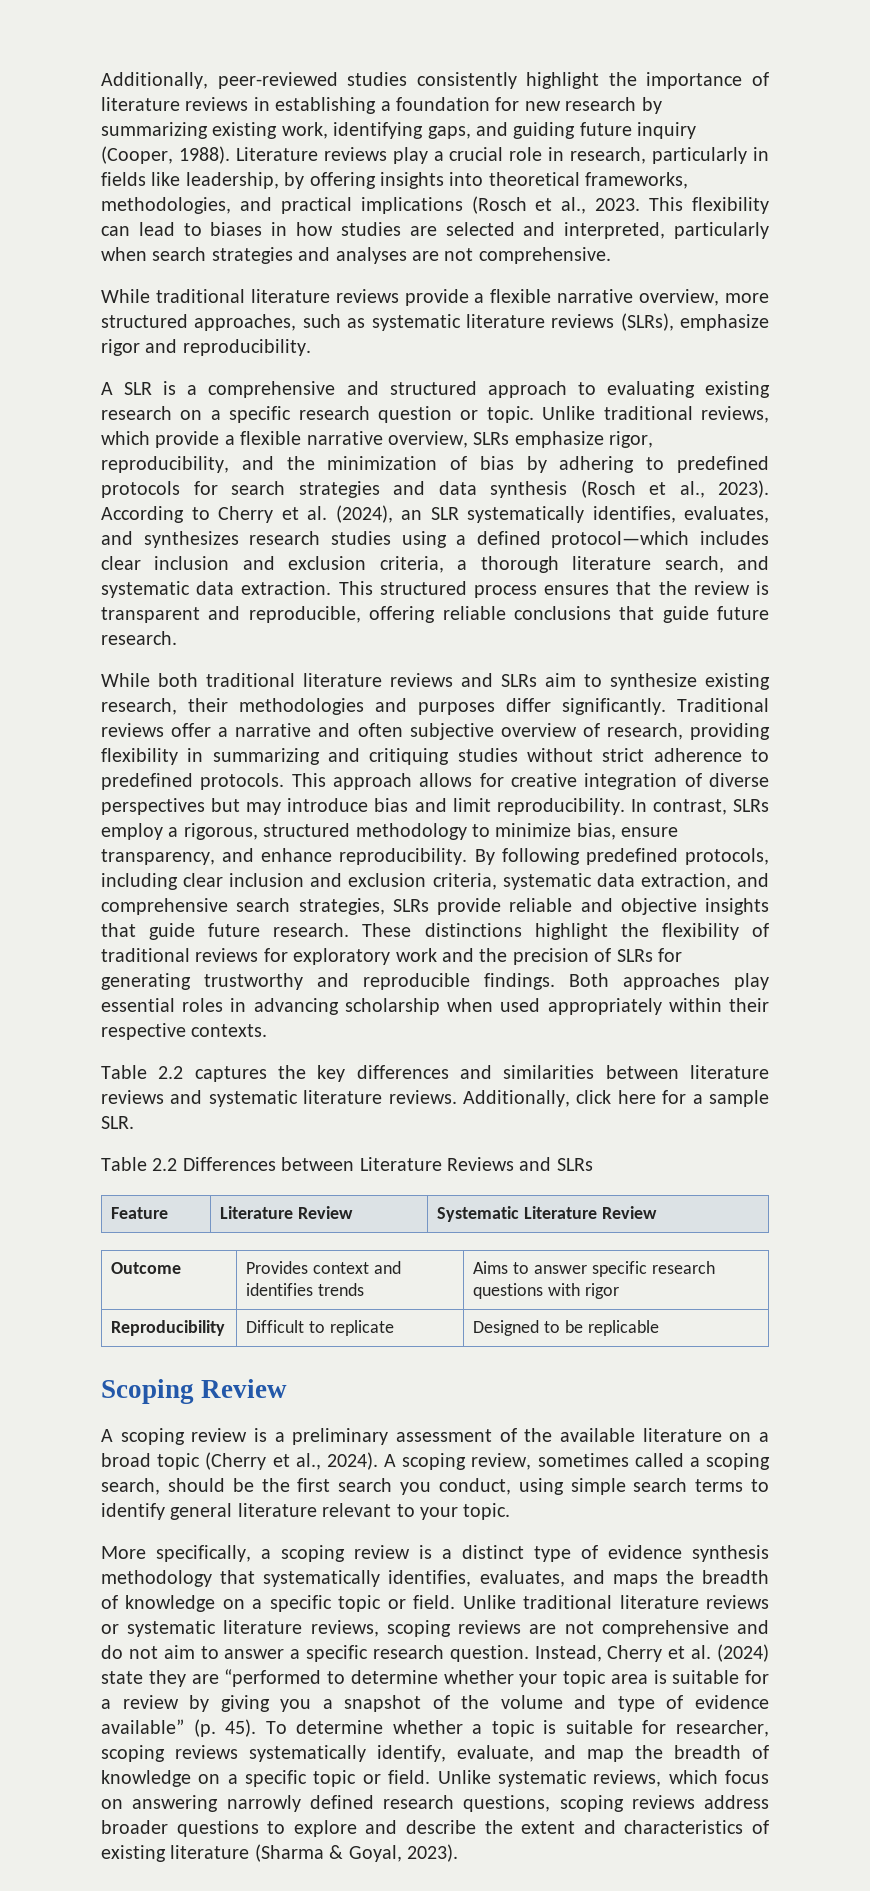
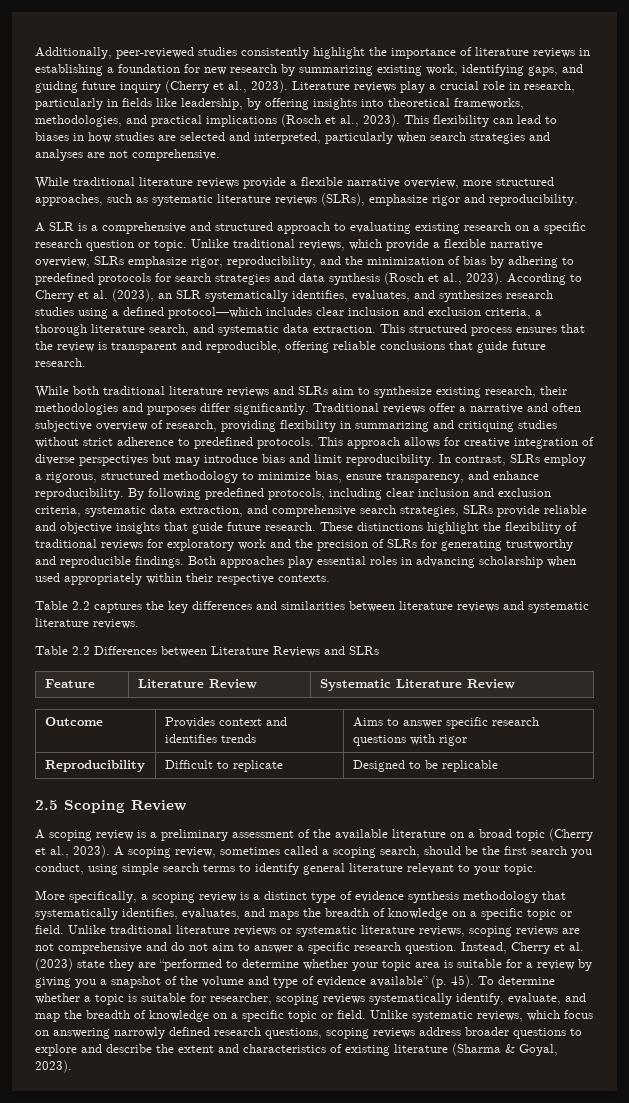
- Additionally, peer-reviewed studies consistently highlight the importance of literature reviews in establishing a foundation for new research by summarizing existing work, identifying gaps, and guiding future inquiry (Cooper, 1988).
+ Additionally, peer-reviewed studies consistently highlight the importance of literature reviews in establishing a foundation for new research by summarizing existing work, identifying gaps, and guiding future inquiry (Cherry et al., 2023).
- Literature reviews play a crucial role in research, particularly in fields like leadership, by offering insights into theoretical frameworks, methodologies, and practical implications (Rosch et al., 2023.
+ Literature reviews play a crucial role in research, particularly in fields like leadership, by offering insights into theoretical frameworks, methodologies, and practical implications (Rosch et al., 2023).
- According to Cherry et al. (2024), an SLR systematically identifies, evaluates, and synthesizes research studies using a defined protocol—which includes clear inclusion and exclusion criteria, a thorough literature search, and systematic data extraction.
+ According to Cherry et al. (2023), an SLR systematically identifies, evaluates, and synthesizes research studies using a defined protocol—which includes clear inclusion and exclusion criteria, a thorough literature search, and systematic data extraction.
- Additionally, click here for a sample SLR.
- Scoping Review
+ 2.5 Scoping Review
- A scoping review is a preliminary assessment of the available literature on a broad topic (Cherry et al., 2024).
+ A scoping review is a preliminary assessment of the available literature on a broad topic (Cherry et al., 2023).
- Instead, Cherry et al. (2024) state they are “performed to determine whether your topic area is suitable for a review by giving you a snapshot of the volume and type of evidence available” (p. 45).
+ Instead, Cherry et al. (2023) state they are “performed to determine whether your topic area is suitable for a review by giving you a snapshot of the volume and type of evidence available” (p. 45).

